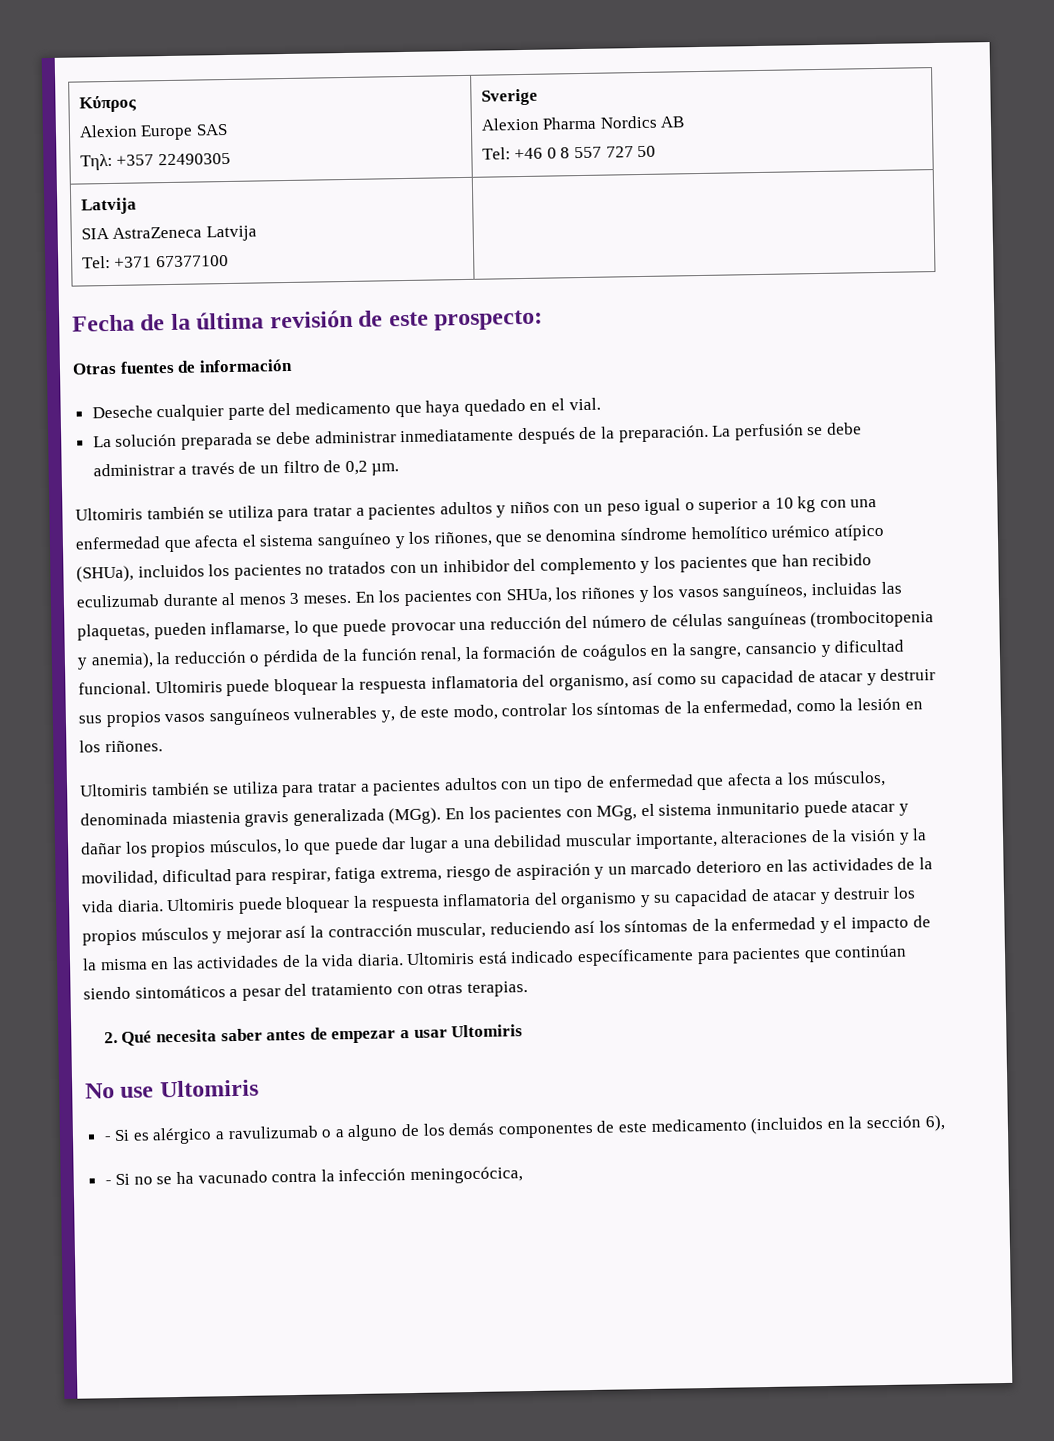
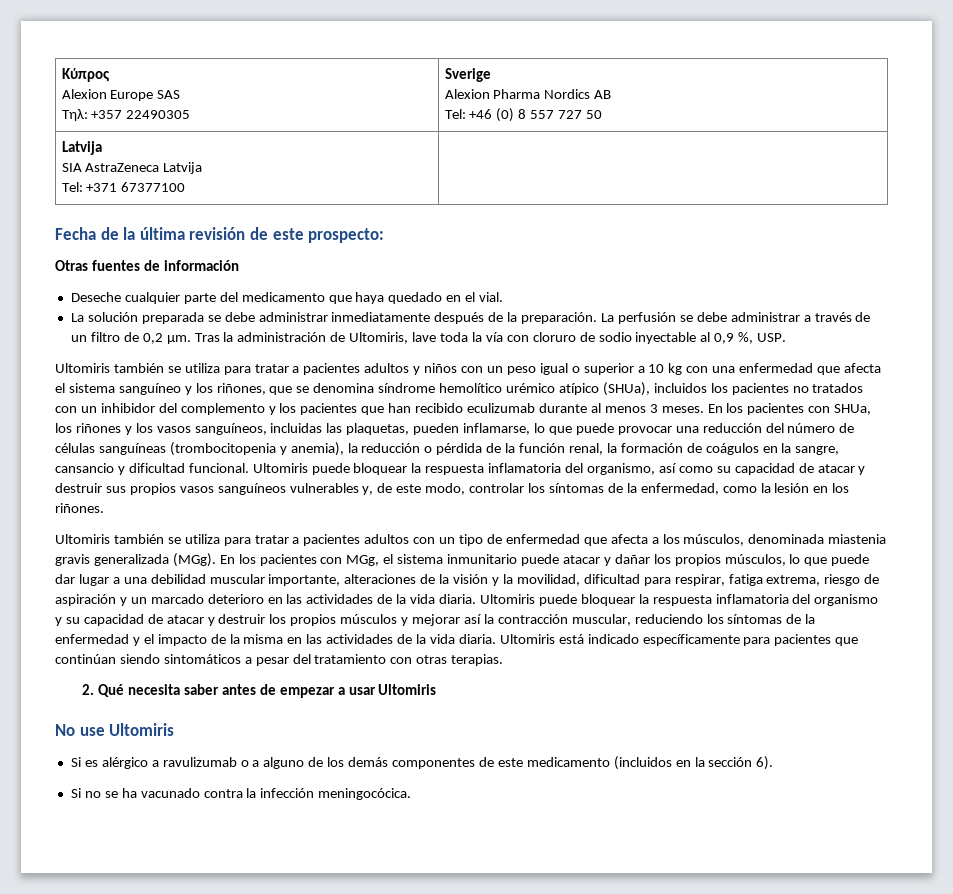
  Κύπρος
  Alexion Europe SAS
  Τηλ: +357 22490305 | Sverige
  Alexion Pharma Nordics AB
- Tel: +46 0 8 557 727 50
+ Tel: +46 (0) 8 557 727 50
+ Tras la administración de Ultomiris, lave toda la vía con cloruro de sodio inyectable al 0,9 %, USP.
- Ultomiris puede bloquear la respuesta inflamatoria del organismo y su capacidad de atacar y destruir los propios músculos y mejorar así la contracción muscular, reduciendo así los síntomas de la enfermedad y el impacto de la misma en las actividades de la vida diaria.
+ Ultomiris puede bloquear la respuesta inflamatoria del organismo y su capacidad de atacar y destruir los propios músculos y mejorar así la contracción muscular, reduciendo los síntomas de la enfermedad y el impacto de la misma en las actividades de la vida diaria.
- - Si es alérgico a ravulizumab o a alguno de los demás componentes de este medicamento (incluidos en la sección 6),
- - Si no se ha vacunado contra la infección meningocócica,
+ Si es alérgico a ravulizumab o a alguno de los demás componentes de este medicamento (incluidos en la sección 6).
+ Si no se ha vacunado contra la infección meningocócica.

